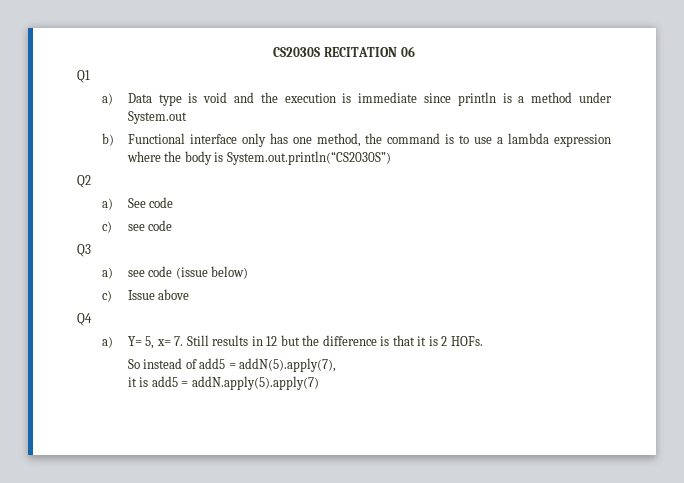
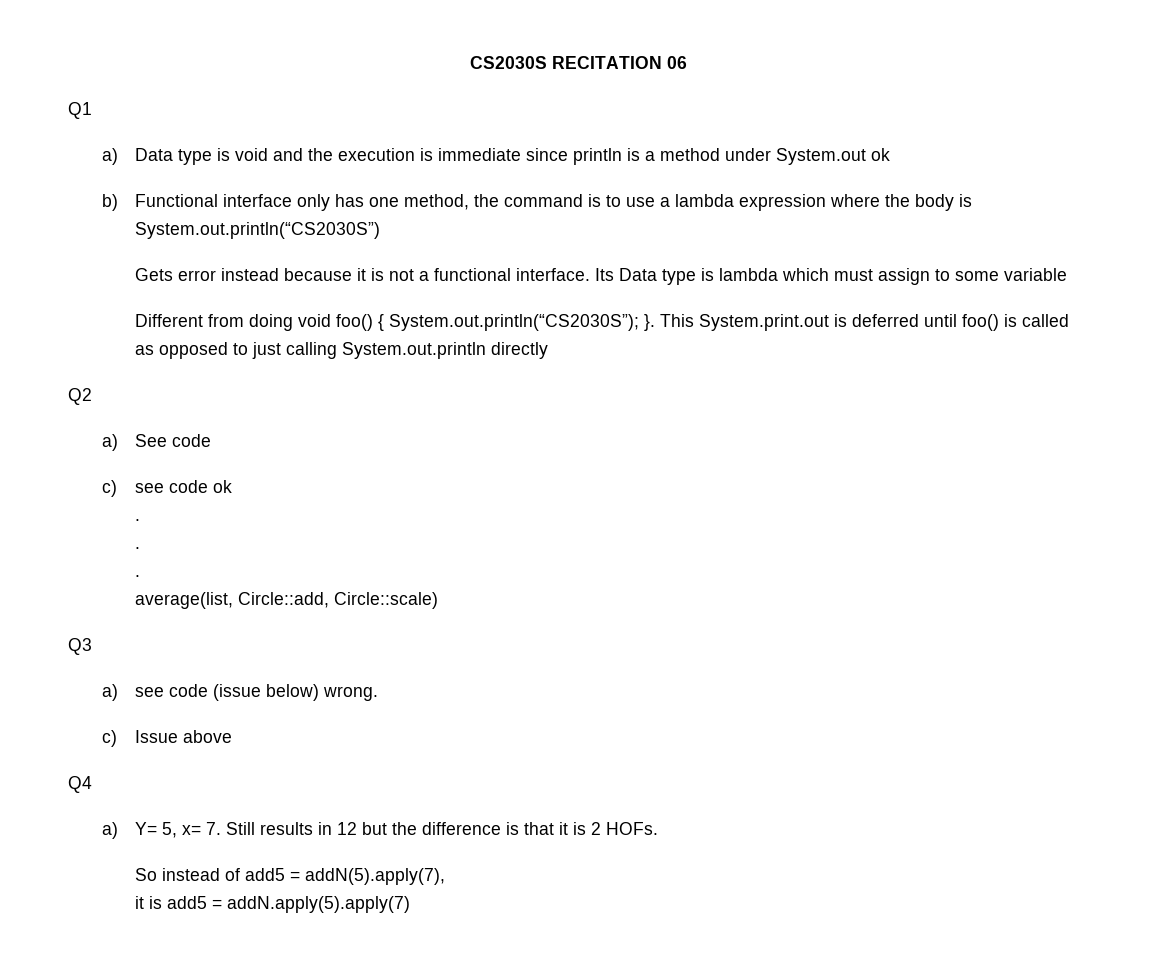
- a) Data type is void and the execution is immediate since println is a method under System.out
+ a) Data type is void and the execution is immediate since println is a method under System.out ok
+ Gets error instead because it is not a functional interface. Its Data type is lambda which must assign to some variable
+ Different from doing void foo() { System.out.println(“CS2030S”); }. This System.print.out is deferred until foo() is called as opposed to just calling System.out.println directly
- c) see code
+ c) see code ok
+ .
+ .
+ .
+ average(list, Circle::add, Circle::scale)
- a) see code (issue below)
+ a) see code (issue below) wrong.

